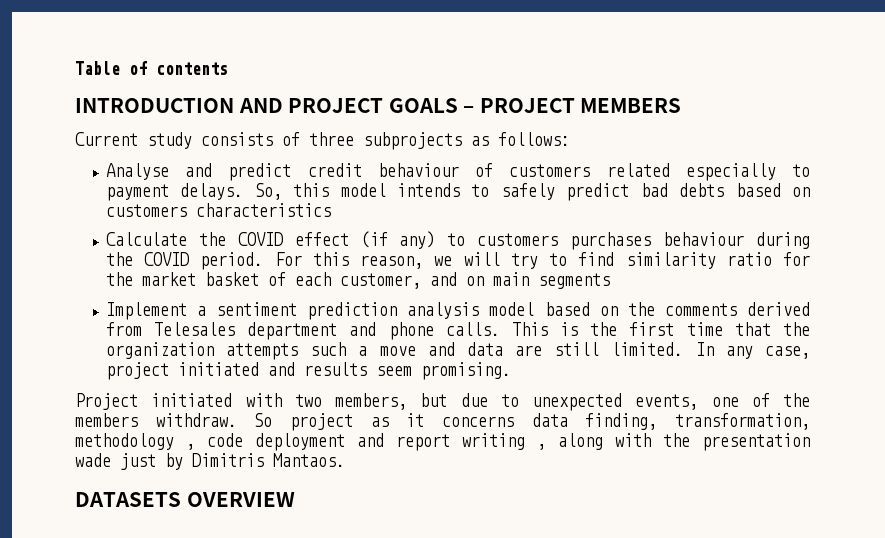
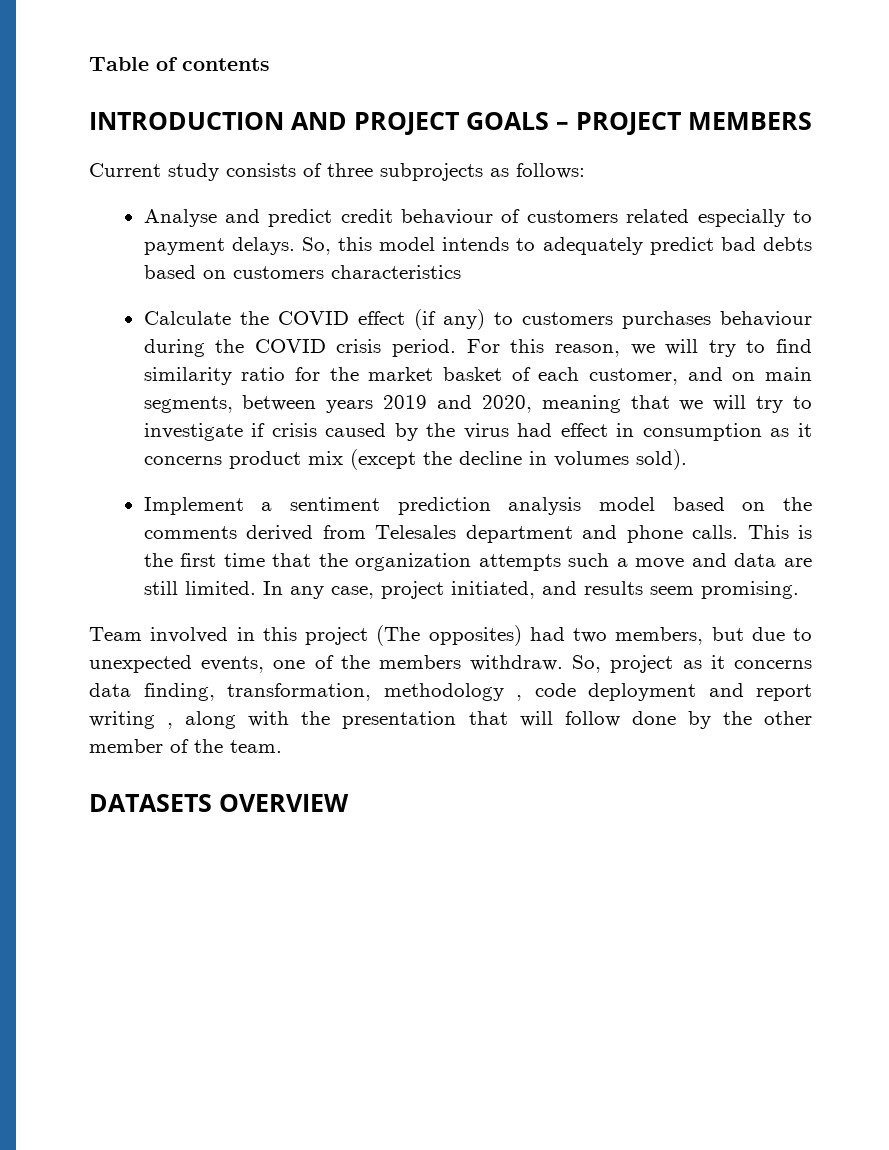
- So, this model intends to safely predict bad debts based on customers characteristics
+ So, this model intends to adequately predict bad debts based on customers characteristics
- Calculate the COVID effect (if any) to customers purchases behaviour during the COVID period.
+ Calculate the COVID effect (if any) to customers purchases behaviour during the COVID crisis period.
- For this reason, we will try to find similarity ratio for the market basket of each customer, and on main segments
+ For this reason, we will try to find similarity ratio for the market basket of each customer, and on main segments, between years 2019 and 2020, meaning that we will try to investigate if crisis caused by the virus had effect in consumption as it concerns product mix (except the decline in volumes sold).
- In any case, project initiated and results seem promising.
+ In any case, project initiated, and results seem promising.
- Project initiated with two members, but due to unexpected events, one of the members withdraw.
+ Team involved in this project (The opposites) had two members, but due to unexpected events, one of the members withdraw.
- So project as it concerns data finding, transformation, methodology , code deployment and report writing , along with the presentation wade just by Dimitris Mantaos.
+ So, project as it concerns data finding, transformation, methodology , code deployment and report writing , along with the presentation that will follow done by the other member of the team.

